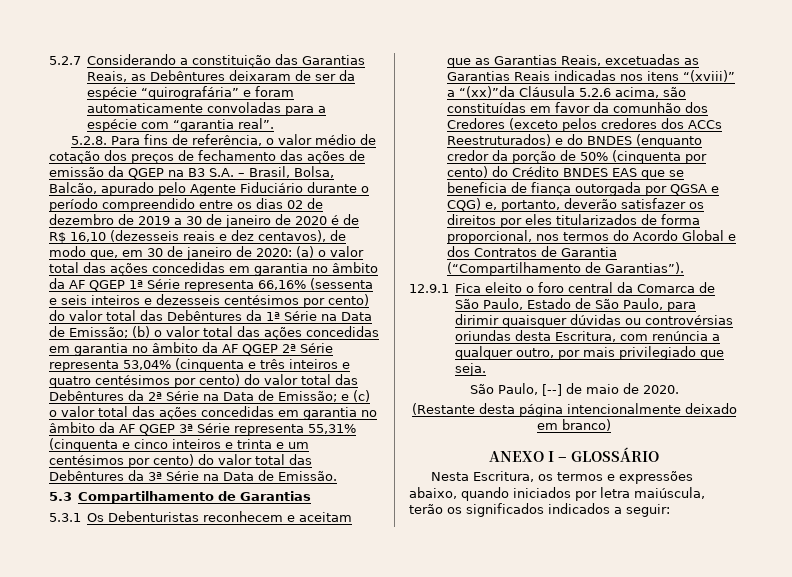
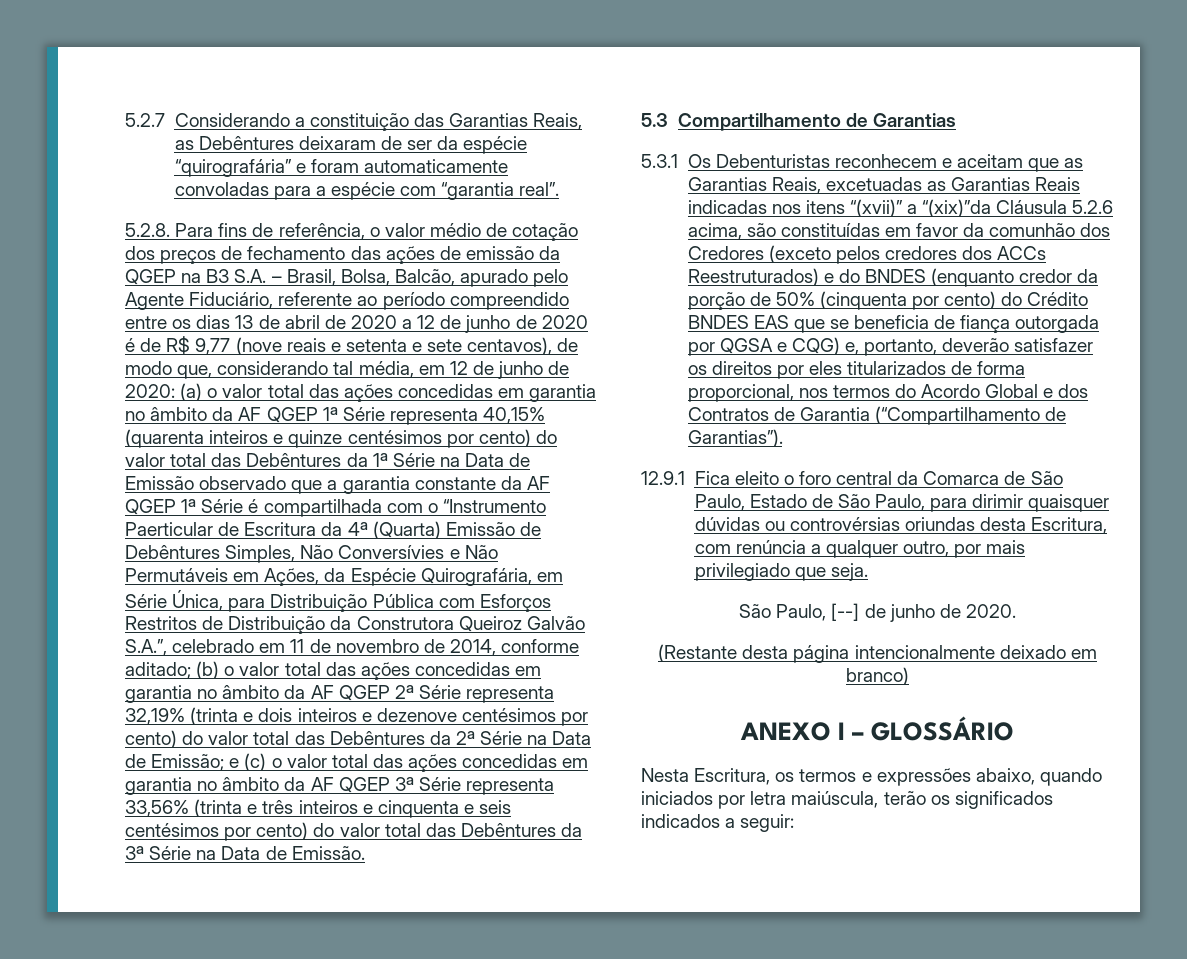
- 5.2.8. Para fins de referência, o valor médio de cotação dos preços de fechamento das ações de emissão da QGEP na B3 S.A. – Brasil, Bolsa, Balcão, apurado pelo Agente Fiduciário durante o período compreendido entre os dias 02 de dezembro de 2019 a 30 de janeiro de 2020 é de R$ 16,10 (dezesseis reais e dez centavos), de modo que, em 30 de janeiro de 2020:
+ 5.2.8. Para fins de referência, o valor médio de cotação dos preços de fechamento das ações de emissão da QGEP na B3 S.A. – Brasil, Bolsa, Balcão, apurado pelo Agente Fiduciário, referente ao período compreendido entre os dias 13 de abril de 2020 a 12 de junho de 2020 é de R$ 9,77 (nove reais e setenta e sete centavos), de modo que, considerando tal média, em 12 de junho de 2020:
- (a) o valor total das ações concedidas em garantia no âmbito da AF QGEP 1ª Série representa 66,16% (sessenta e seis inteiros e dezesseis centésimos por cento) do valor total das Debêntures da 1ª Série na Data de Emissão;
+ (a) o valor total das ações concedidas em garantia no âmbito da AF QGEP 1ª Série representa 40,15% (quarenta inteiros e quinze centésimos por cento) do valor total das Debêntures da 1ª Série na Data de Emissão observado que a garantia constante da AF QGEP 1ª Série é compartilhada com o “Instrumento Paerticular de Escritura da 4ª (Quarta) Emissão de Debêntures Simples, Não Conversívies e Não Permutáveis em Ações, da Espécie Quirografária, em Série Única, para Distribuição Pública com Esforços Restritos de Distribuição da Construtora Queiroz Galvão S.A.”, celebrado em 11 de novembro de 2014, conforme aditado;
- (b) o valor total das ações concedidas em garantia no âmbito da AF QGEP 2ª Série representa 53,04% (cinquenta e três inteiros e quatro centésimos por cento) do valor total das Debêntures da 2ª Série na Data de Emissão;
+ (b) o valor total das ações concedidas em garantia no âmbito da AF QGEP 2ª Série representa 32,19% (trinta e dois inteiros e dezenove centésimos por cento) do valor total das Debêntures da 2ª Série na Data de Emissão;
- e (c) o valor total das ações concedidas em garantia no âmbito da AF QGEP 3ª Série representa 55,31% (cinquenta e cinco inteiros e trinta e um centésimos por cento) do valor total das Debêntures da 3ª Série na Data de Emissão.
+ e (c) o valor total das ações concedidas em garantia no âmbito da AF QGEP 3ª Série representa 33,56% (trinta e três inteiros e cinquenta e seis centésimos por cento) do valor total das Debêntures da 3ª Série na Data de Emissão.
- 5.3.1 Os Debenturistas reconhecem e aceitam que as Garantias Reais, excetuadas as Garantias Reais indicadas nos itens “(xviii)” a “(xx)”da Cláusula 5.2.6 acima, são constituídas em favor da comunhão dos Credores (exceto pelos credores dos ACCs Reestruturados) e do BNDES (enquanto credor da porção de 50% (cinquenta por cento) do Crédito BNDES EAS que se beneficia de fiança outorgada por QGSA e CQG) e, portanto, deverão satisfazer os direitos por eles titularizados de forma proporcional, nos termos do Acordo Global e dos Contratos de Garantia (“Compartilhamento de Garantias”).
+ 5.3.1 Os Debenturistas reconhecem e aceitam que as Garantias Reais, excetuadas as Garantias Reais indicadas nos itens “(xvii)” a “(xix)”da Cláusula 5.2.6 acima, são constituídas em favor da comunhão dos Credores (exceto pelos credores dos ACCs Reestruturados) e do BNDES (enquanto credor da porção de 50% (cinquenta por cento) do Crédito BNDES EAS que se beneficia de fiança outorgada por QGSA e CQG) e, portanto, deverão satisfazer os direitos por eles titularizados de forma proporcional, nos termos do Acordo Global e dos Contratos de Garantia (“Compartilhamento de Garantias”).
- São Paulo, [--] de maio de 2020.
+ São Paulo, [--] de junho de 2020.

